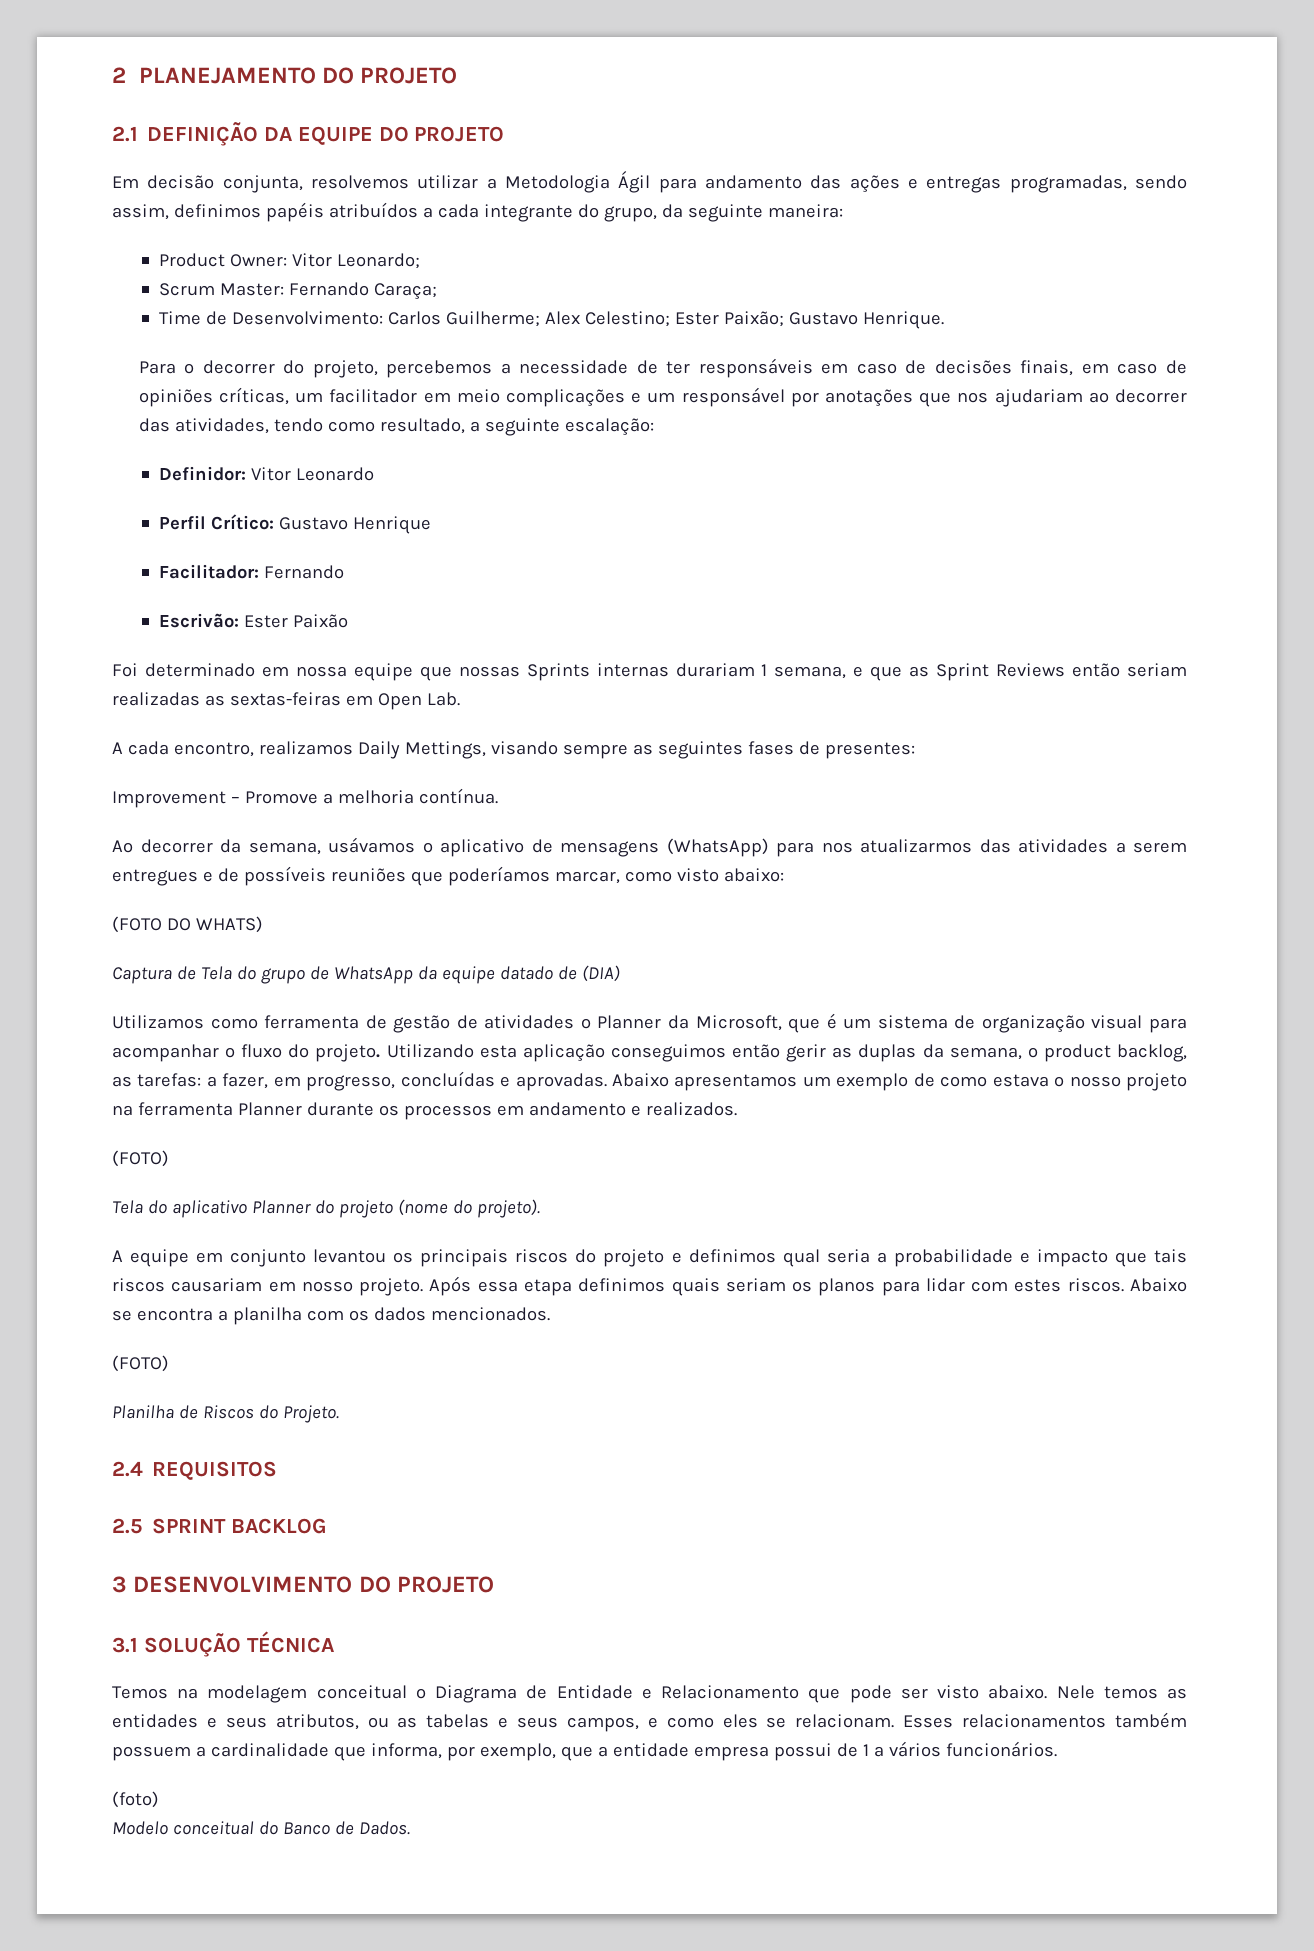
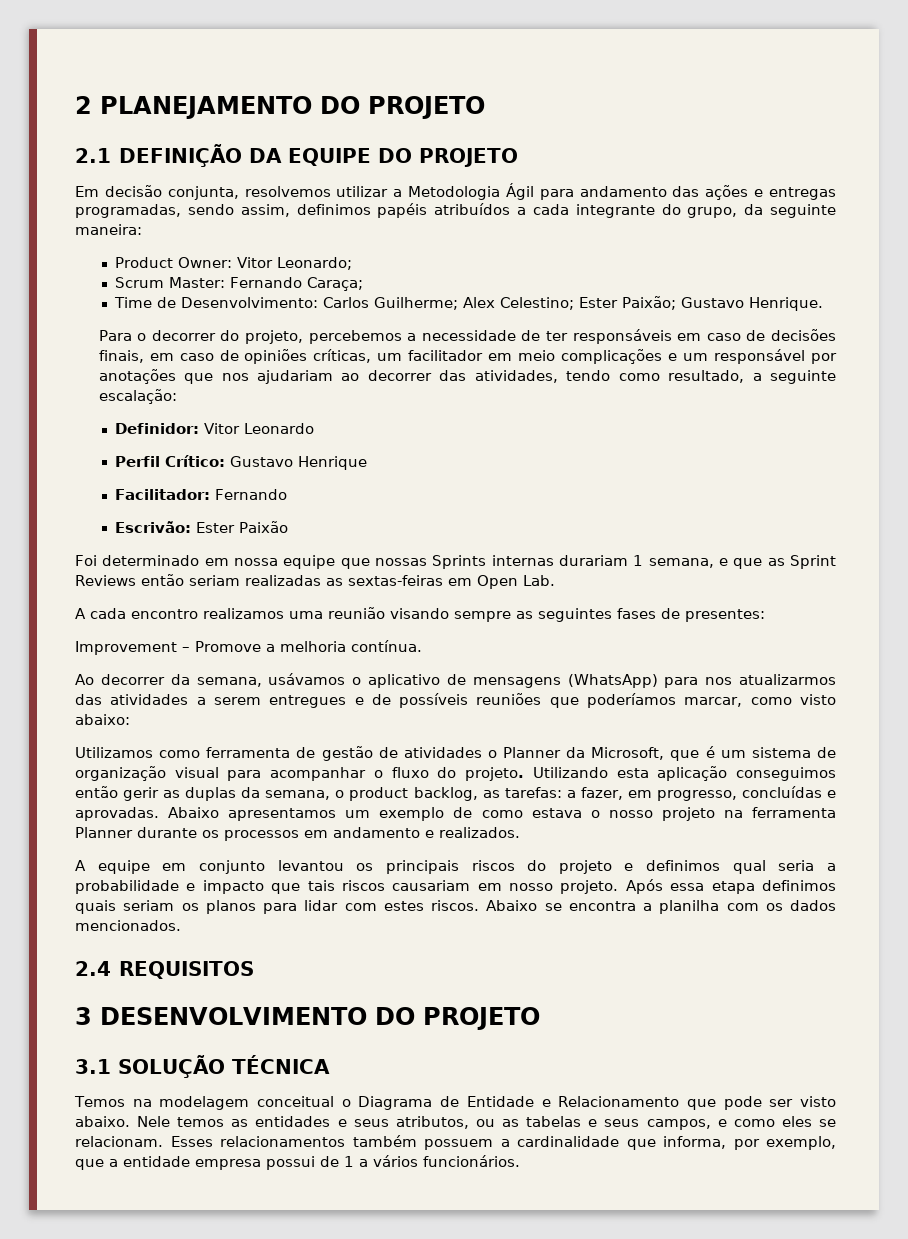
- A cada encontro, realizamos Daily Mettings, visando sempre as seguintes fases de presentes:
+ A cada encontro realizamos uma reunião visando sempre as seguintes fases de presentes:
- (FOTO DO WHATS)
- Captura de Tela do grupo de WhatsApp da equipe datado de (DIA)
  Abaixo apresentamos um exemplo de como estava o nosso projeto na ferramenta Planner durante os processos em andamento e realizados.
- (FOTO)
- Tela do aplicativo Planner do projeto (nome do projeto).
  Abaixo se encontra a planilha com os dados mencionados.
- (FOTO)
- Planilha de Riscos do Projeto.
- 2.5 SPRINT BACKLOG
- (foto)
- Modelo conceitual do Banco de Dados.

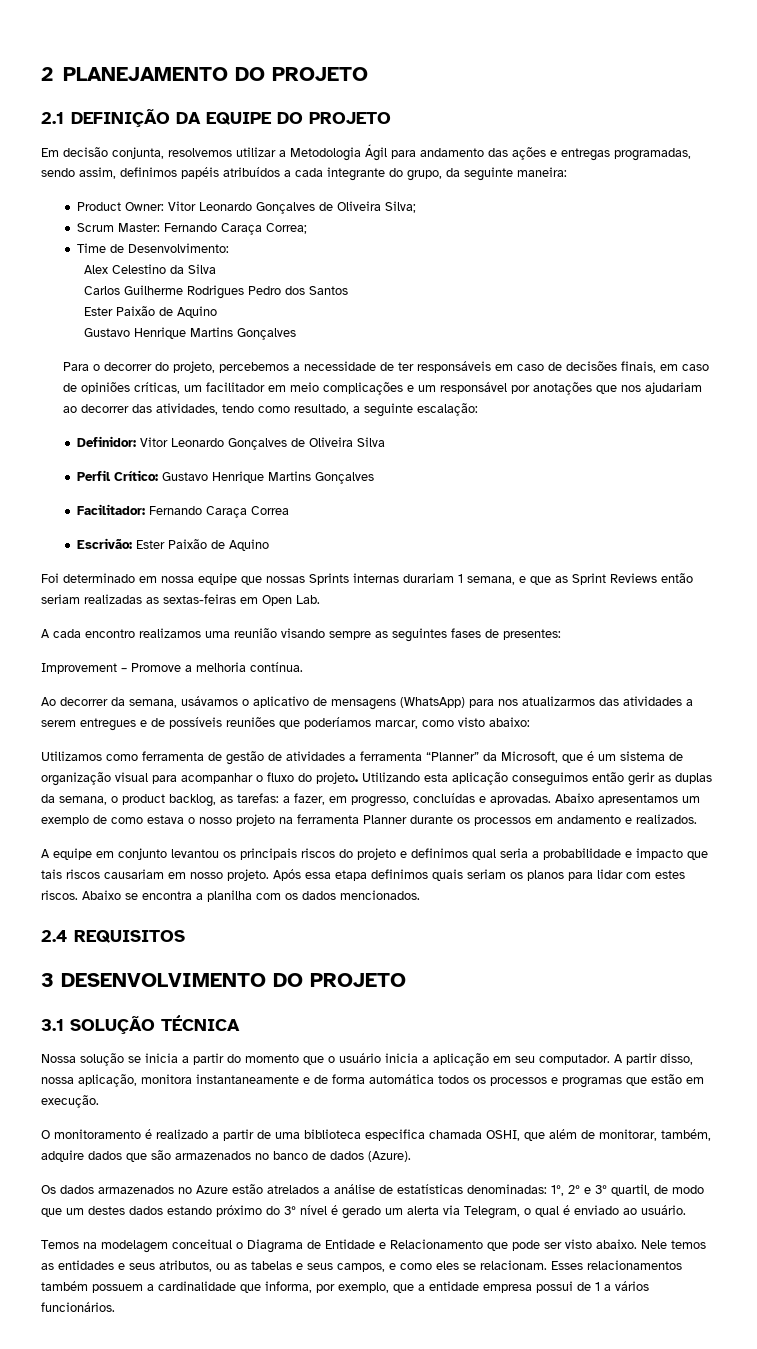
- Product Owner: Vitor Leonardo;
+ Product Owner: Vitor Leonardo Gonçalves de Oliveira Silva;
- Scrum Master: Fernando Caraça;
+ Scrum Master: Fernando Caraça Correa;
- Time de Desenvolvimento: Carlos Guilherme; Alex Celestino; Ester Paixão; Gustavo Henrique.
+ Time de Desenvolvimento:
+ Alex Celestino da Silva
+ Carlos Guilherme Rodrigues Pedro dos Santos
+ Ester Paixão de Aquino
+ Gustavo Henrique Martins Gonçalves
- Definidor: Vitor Leonardo
+ Definidor: Vitor Leonardo Gonçalves de Oliveira Silva
- Perfil Crítico: Gustavo Henrique
+ Perfil Crítico: Gustavo Henrique Martins Gonçalves
- Facilitador: Fernando
+ Facilitador: Fernando Caraça Correa
- Escrivão: Ester Paixão
+ Escrivão: Ester Paixão de Aquino
- Utilizamos como ferramenta de gestão de atividades o Planner da Microsoft, que é um sistema de organização visual para acompanhar o fluxo do projeto.
+ Utilizamos como ferramenta de gestão de atividades a ferramenta “Planner” da Microsoft, que é um sistema de organização visual para acompanhar o fluxo do projeto.
+ Nossa solução se inicia a partir do momento que o usuário inicia a aplicação em seu computador. A partir disso, nossa aplicação, monitora instantaneamente e de forma automática todos os processos e programas que estão em execução.
+ O monitoramento é realizado a partir de uma biblioteca especifica chamada OSHI, que além de monitorar, também, adquire dados que são armazenados no banco de dados (Azure).
+ Os dados armazenados no Azure estão atrelados a análise de estatísticas denominadas: 1º, 2º e 3º quartil, de modo que um destes dados estando próximo do 3º nível é gerado um alerta via Telegram, o qual é enviado ao usuário.

